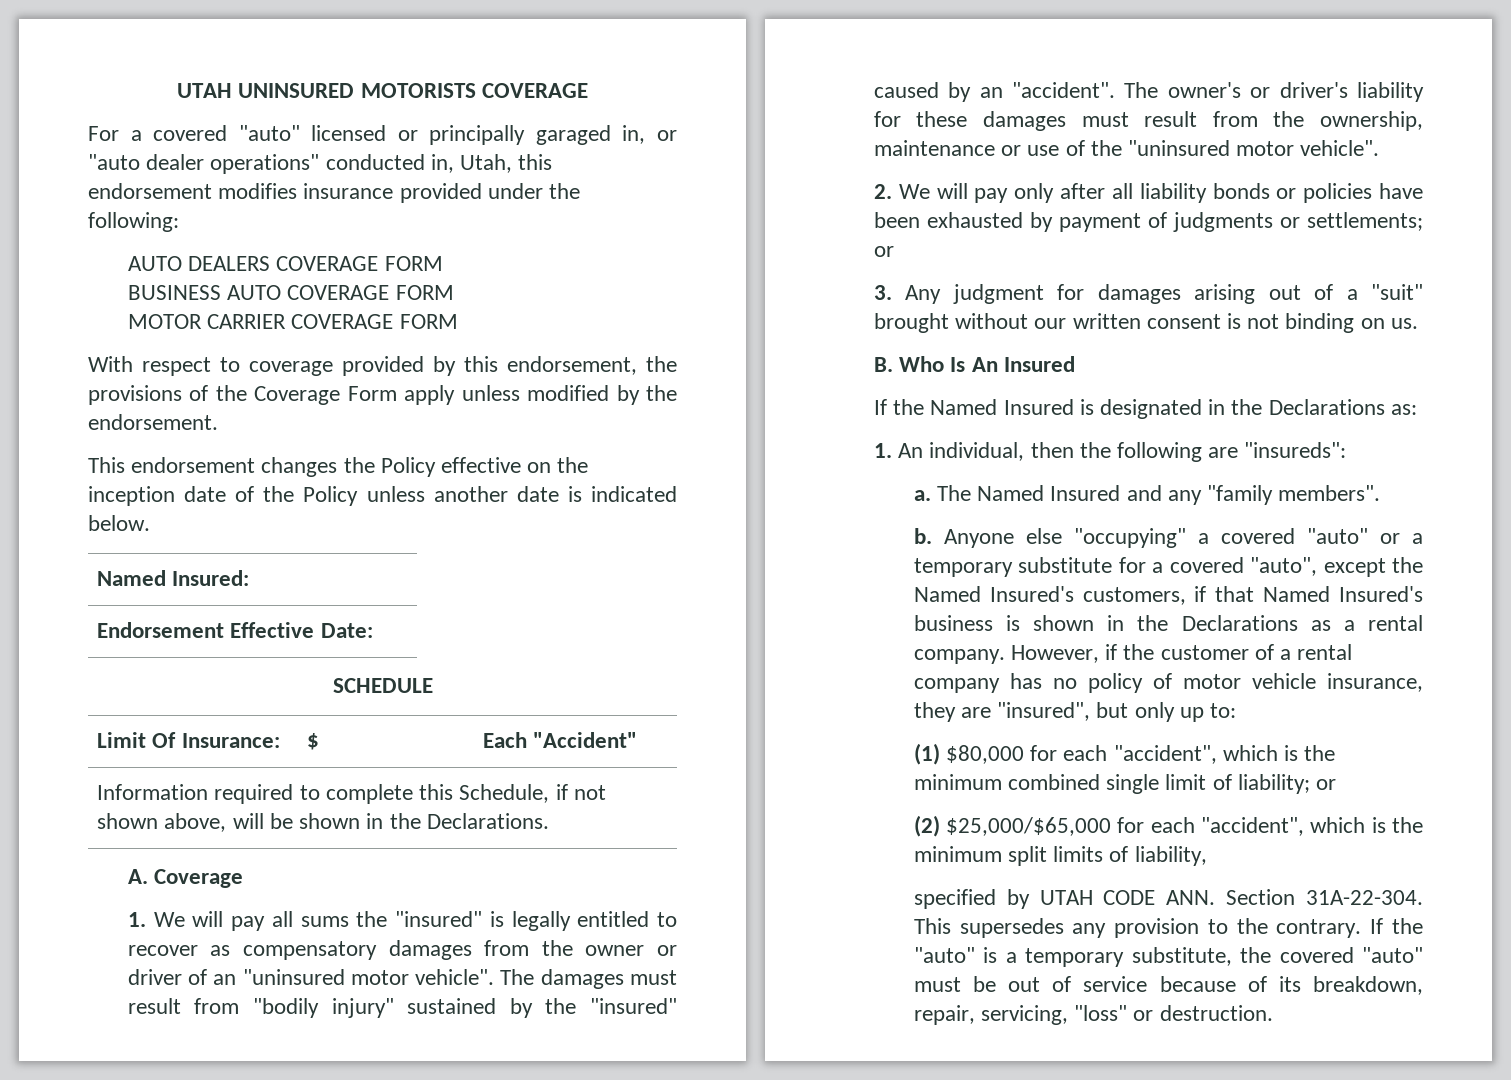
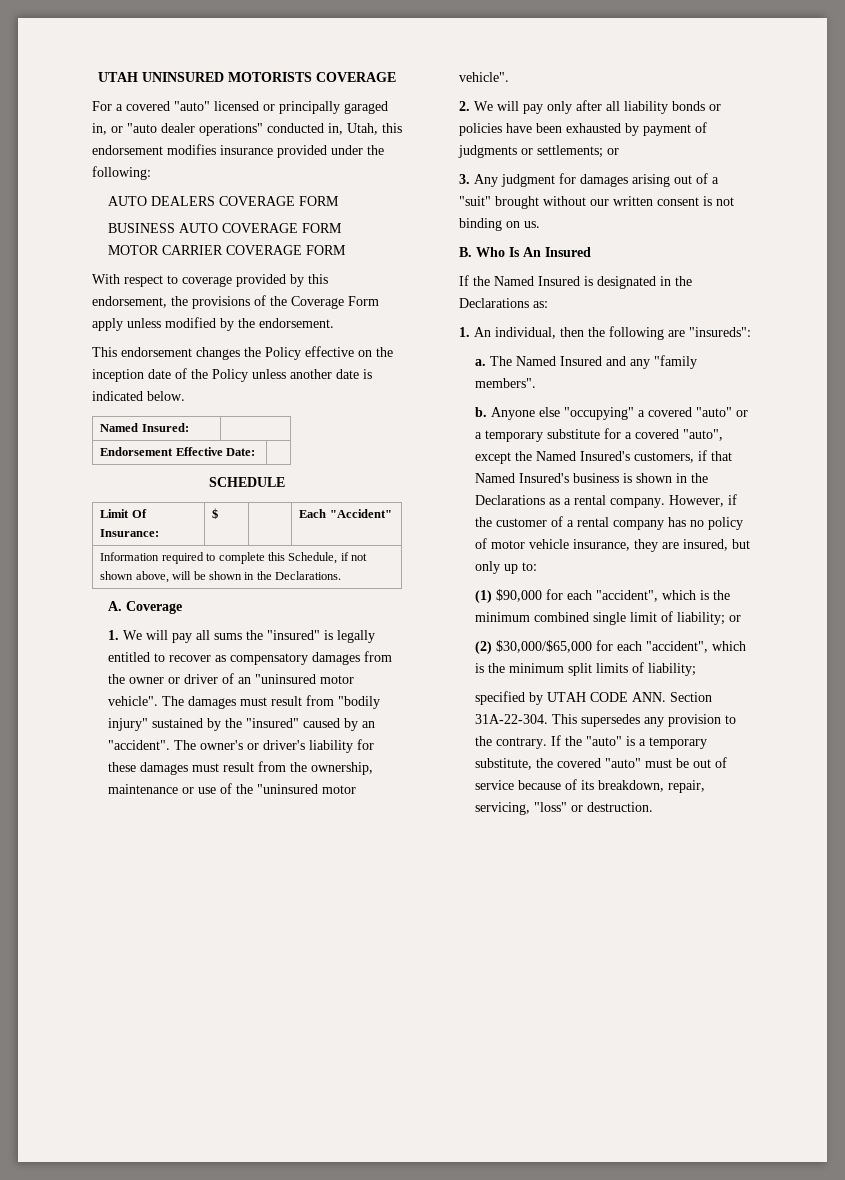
- However, if the customer of a rental company has no policy of motor vehicle insurance, they are "insured", but only up to:
+ However, if the customer of a rental company has no policy of motor vehicle insurance, they are insured, but only up to:
- (1) $80,000 for each "accident", which is the minimum combined single limit of liability; or
+ (1) $90,000 for each "accident", which is the minimum combined single limit of liability; or
- (2) $25,000/$65,000 for each "accident", which is the minimum split limits of liability,
+ (2) $30,000/$65,000 for each "accident", which is the minimum split limits of liability;

